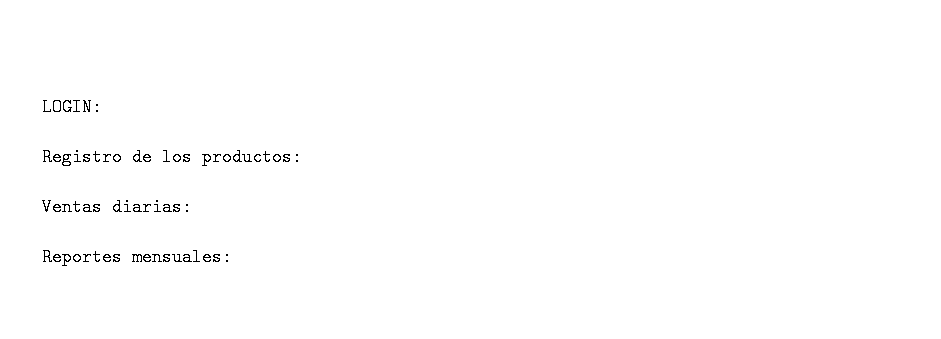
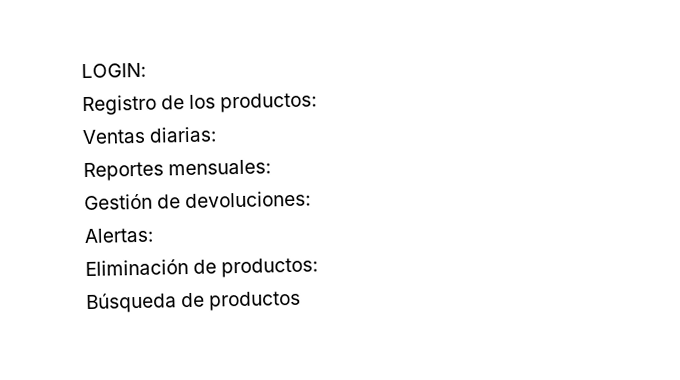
+ Gestión de devoluciones:
+ Alertas:
+ Eliminación de productos:
+ Búsqueda de productos

